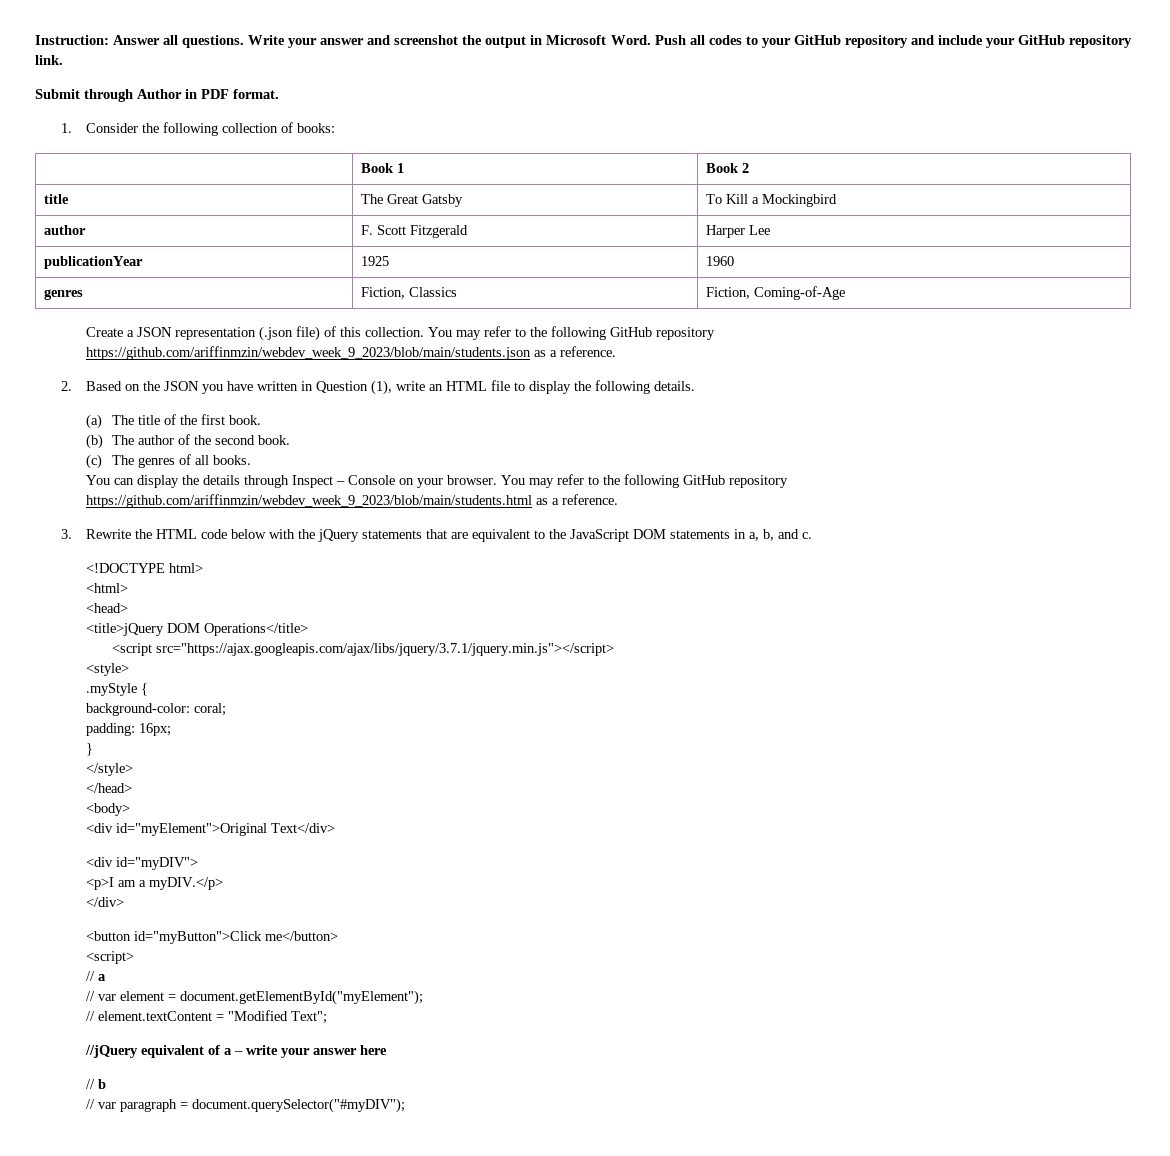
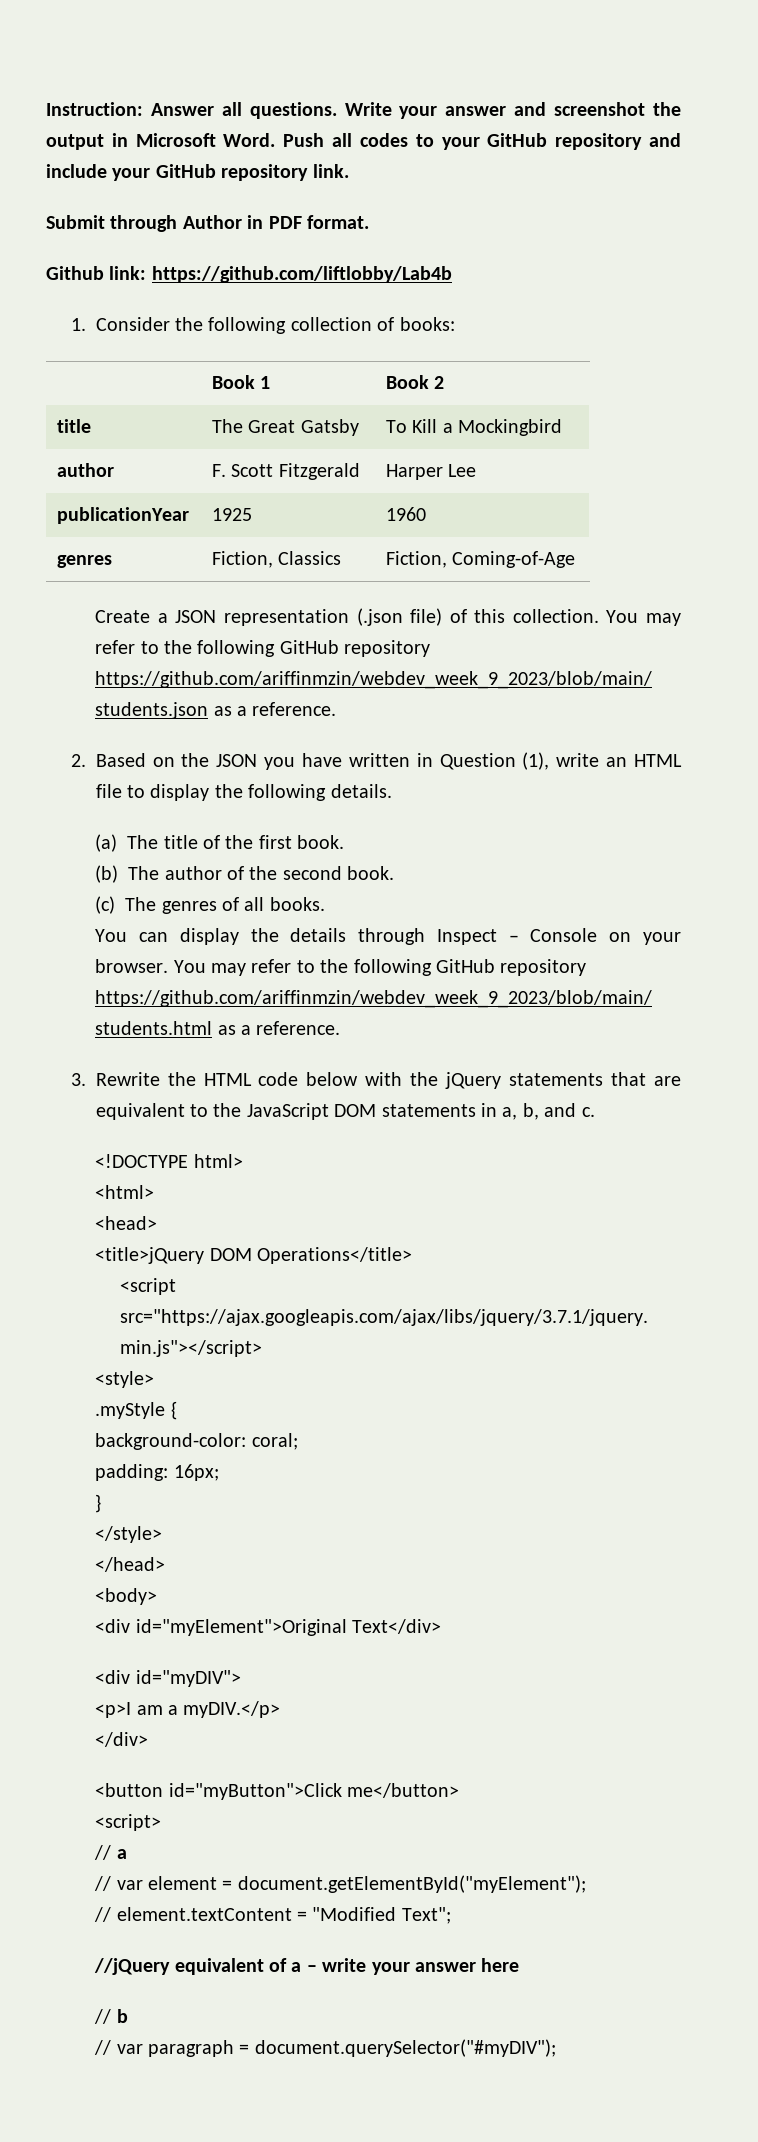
+ Github link: https://github.com/liftlobby/Lab4b

